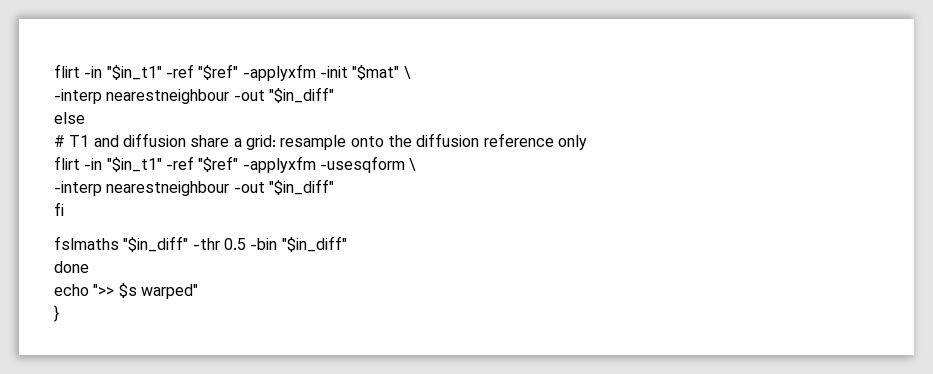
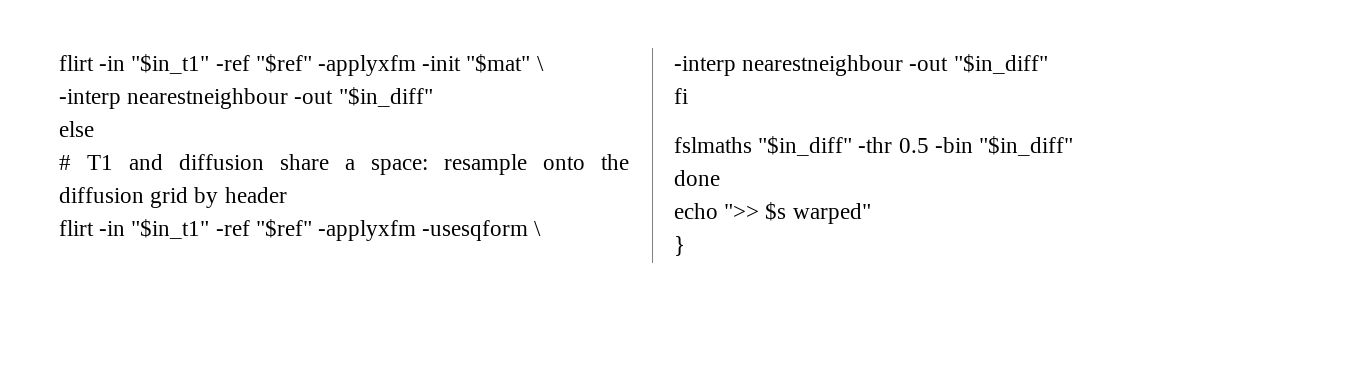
- # T1 and diffusion share a grid: resample onto the diffusion reference only
+ # T1 and diffusion share a space: resample onto the diffusion grid by header

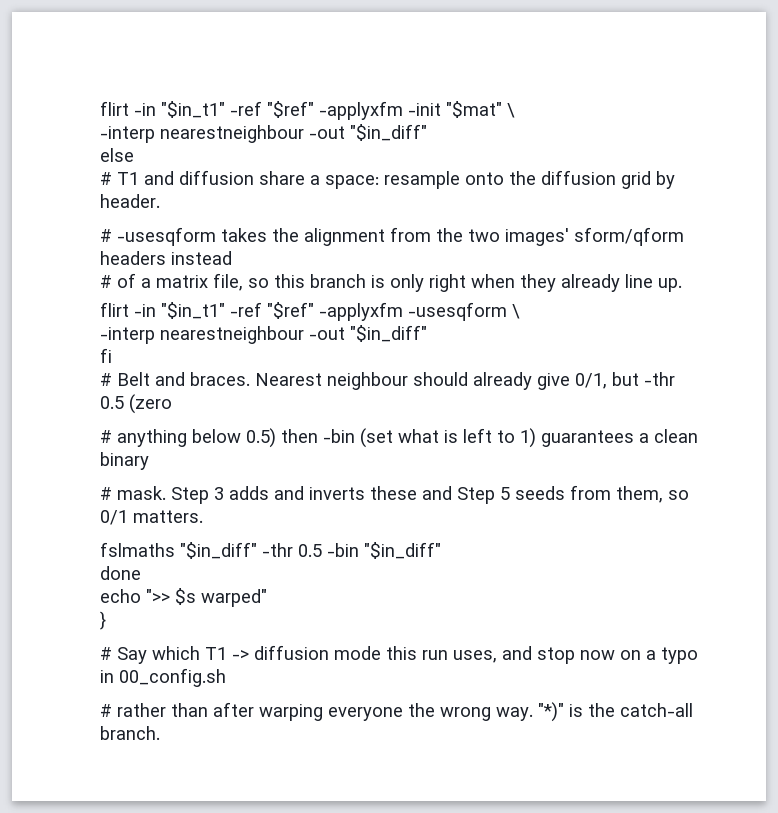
- # T1 and diffusion share a space: resample onto the diffusion grid by header
+ # T1 and diffusion share a space: resample onto the diffusion grid by header.
+ # -usesqform takes the alignment from the two images' sform/qform headers instead
+ # of a matrix file, so this branch is only right when they already line up.
+ # Belt and braces. Nearest neighbour should already give 0/1, but -thr 0.5 (zero
+ # anything below 0.5) then -bin (set what is left to 1) guarantees a clean binary
+ # mask. Step 3 adds and inverts these and Step 5 seeds from them, so 0/1 matters.
+ # Say which T1 -> diffusion mode this run uses, and stop now on a typo in 00_config.sh
+ # rather than after warping everyone the wrong way. "*)" is the catch-all branch.

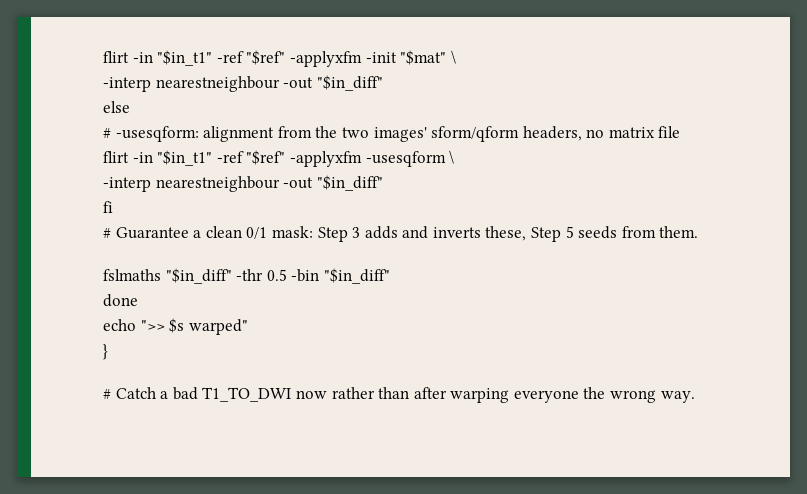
- # T1 and diffusion share a space: resample onto the diffusion grid by header.
- # -usesqform takes the alignment from the two images' sform/qform headers instead
- # of a matrix file, so this branch is only right when they already line up.
+ # -usesqform: alignment from the two images' sform/qform headers, no matrix file
- # Belt and braces. Nearest neighbour should already give 0/1, but -thr 0.5 (zero
- # anything below 0.5) then -bin (set what is left to 1) guarantees a clean binary
- # mask. Step 3 adds and inverts these and Step 5 seeds from them, so 0/1 matters.
+ # Guarantee a clean 0/1 mask: Step 3 adds and inverts these, Step 5 seeds from them.
- # Say which T1 -> diffusion mode this run uses, and stop now on a typo in 00_config.sh
- # rather than after warping everyone the wrong way. "*)" is the catch-all branch.
+ # Catch a bad T1_TO_DWI now rather than after warping everyone the wrong way.

